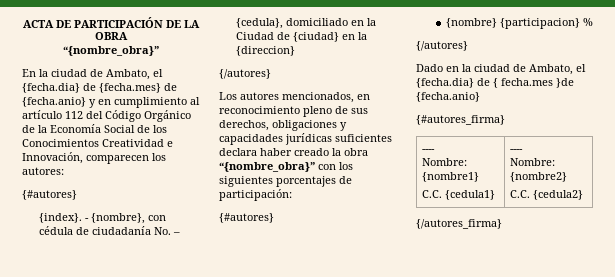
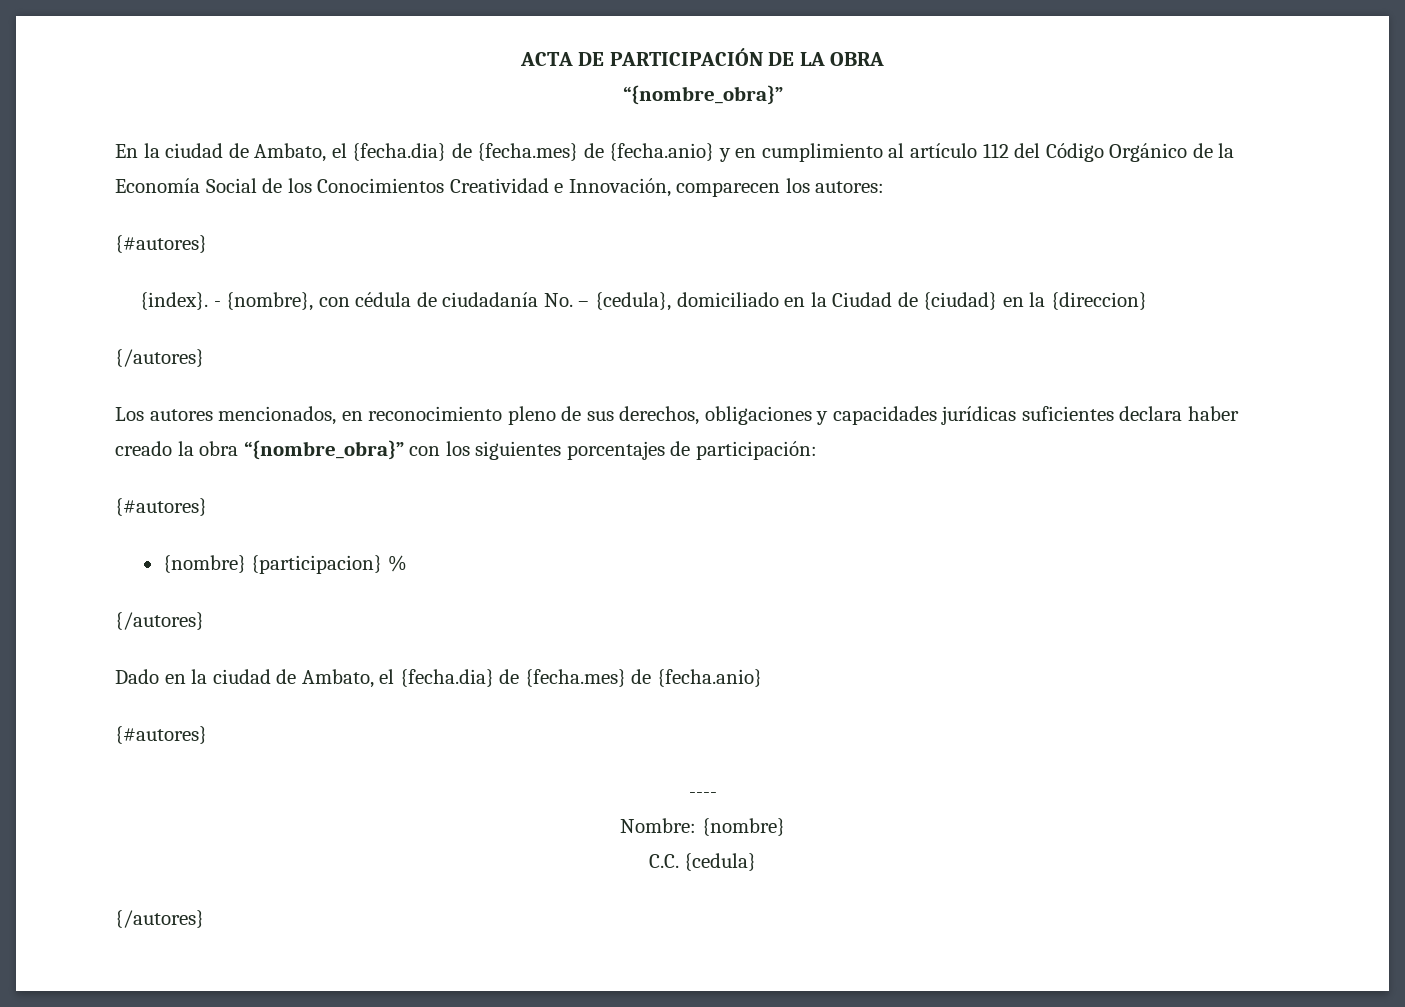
- Dado en la ciudad de Ambato, el {fecha.dia} de { fecha.mes }de {fecha.anio}
- {#autores_firma}
+ Dado en la ciudad de Ambato, el {fecha.dia} de {fecha.mes} de {fecha.anio}
+ {#autores}
  ----
- Nombre: {nombre1}
- C.C. {cedula1} | ----
- Nombre: {nombre2}
- C.C. {cedula2}
- {/autores_firma}
+ Nombre: {nombre}
+ C.C. {cedula}
+ {/autores}

